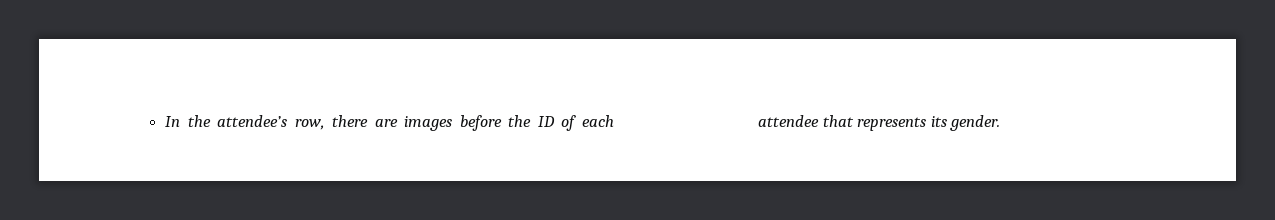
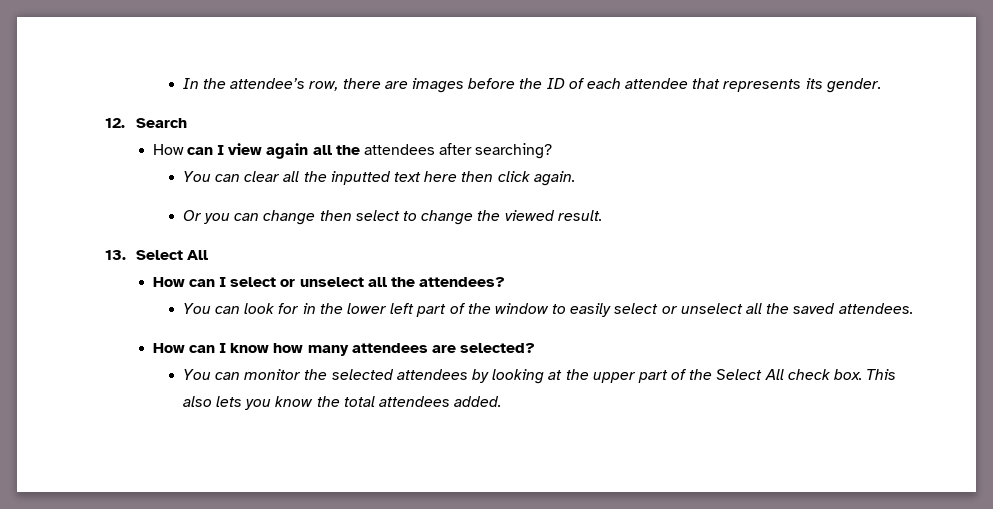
+ 12. Search
+ How can I view again all the attendees after searching?
+ You can clear all the inputted text here then click again.
+ Or you can change then select to change the viewed result.
+ 13. Select All
+ How can I select or unselect all the attendees?
+ You can look for in the lower left part of the window to easily select or unselect all the saved attendees.
+ How can I know how many attendees are selected?
+ You can monitor the selected attendees by looking at the upper part of the Select All check box. This also lets you know the total attendees added.

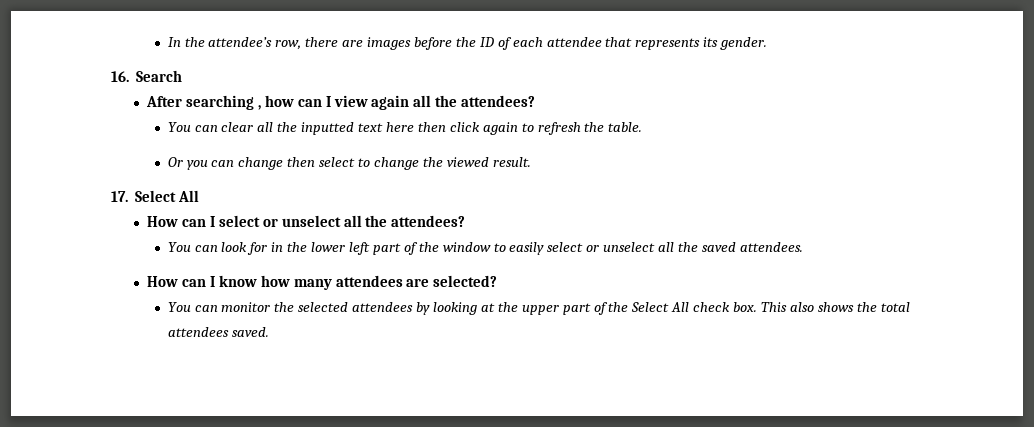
- 12. Search
+ 16. Search
- How can I view again all the attendees after searching?
+ After searching , how can I view again all the attendees?
- You can clear all the inputted text here then click again.
+ You can clear all the inputted text here then click again to refresh the table.
- 13. Select All
+ 17. Select All
- This also lets you know the total attendees added.
+ This also shows the total attendees saved.

